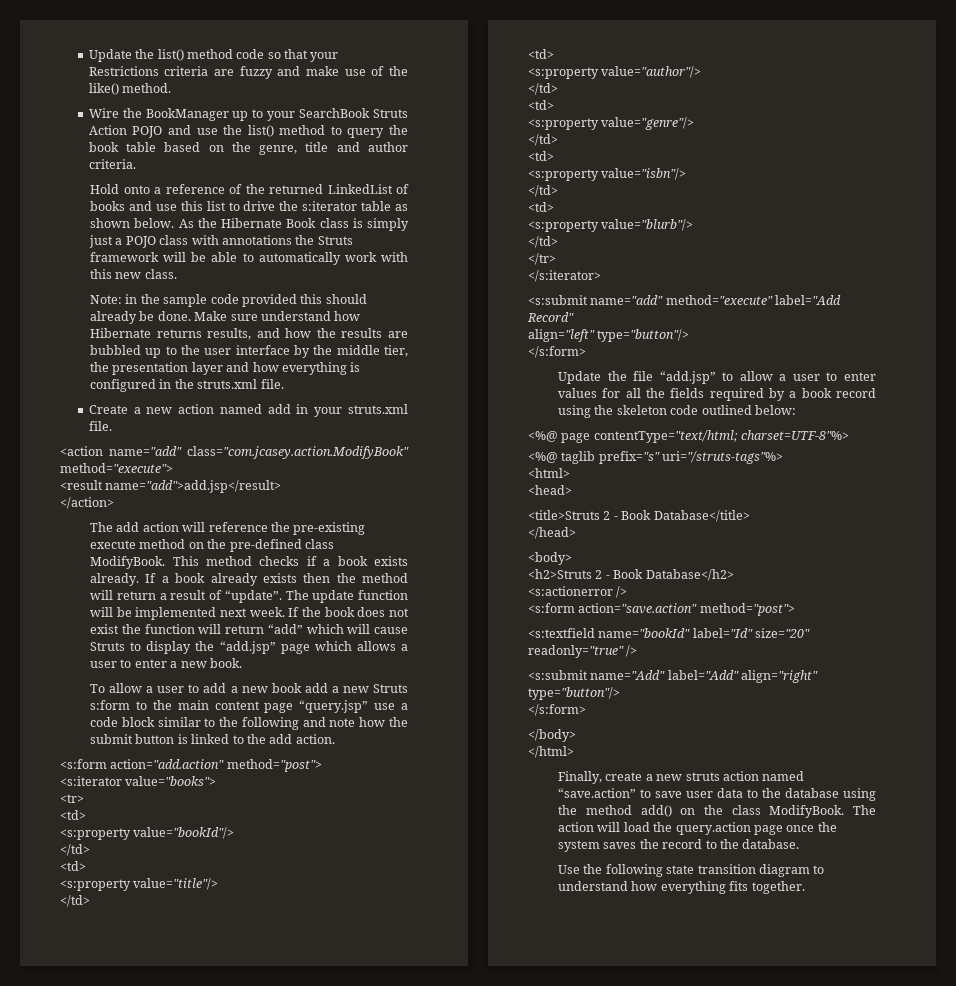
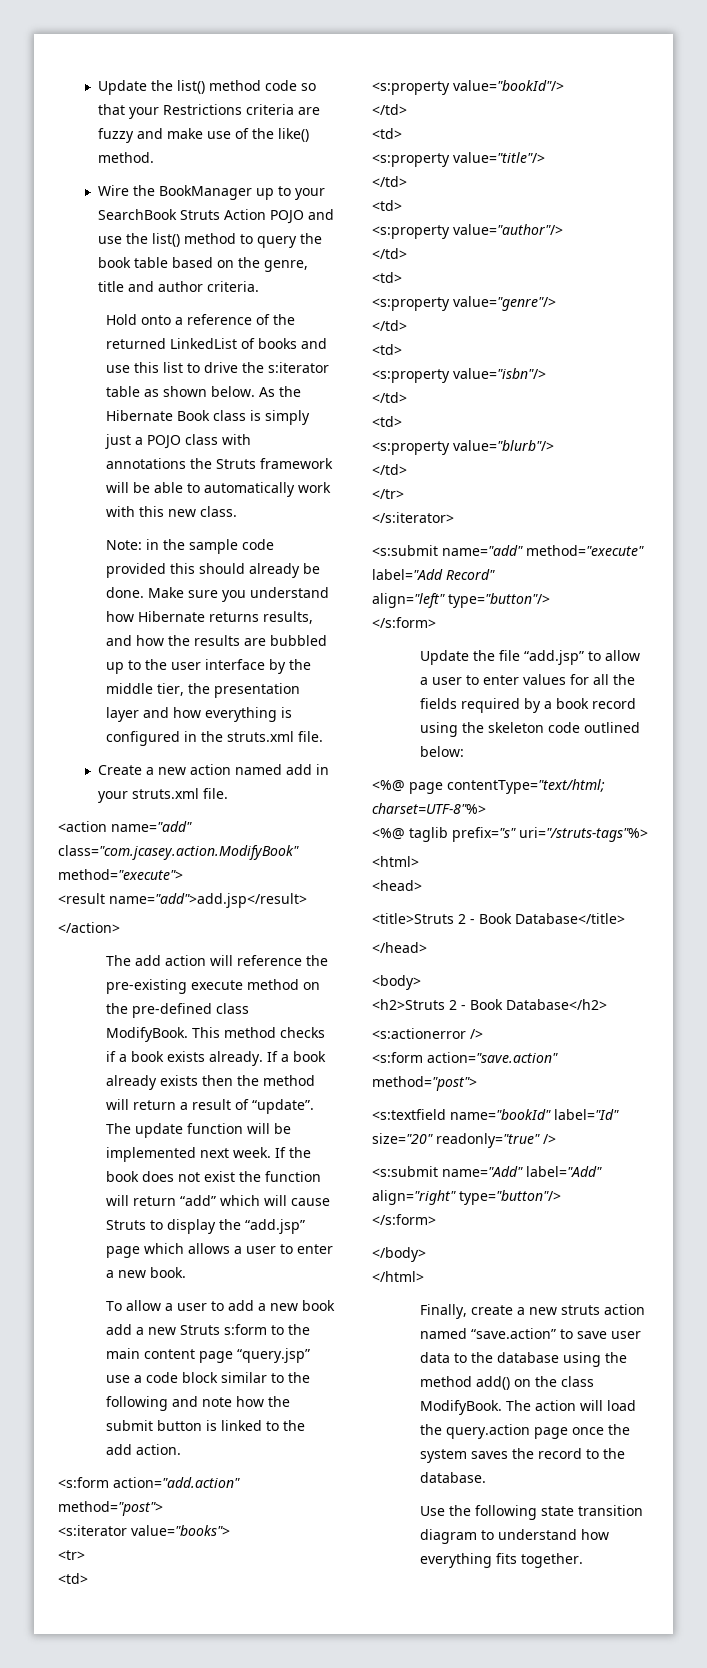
- Make sure understand how Hibernate returns results, and how the results are bubbled up to the user interface by the middle tier, the presentation layer and how everything is configured in the struts.xml file.
+ Make sure you understand how Hibernate returns results, and how the results are bubbled up to the user interface by the middle tier, the presentation layer and how everything is configured in the struts.xml file.

